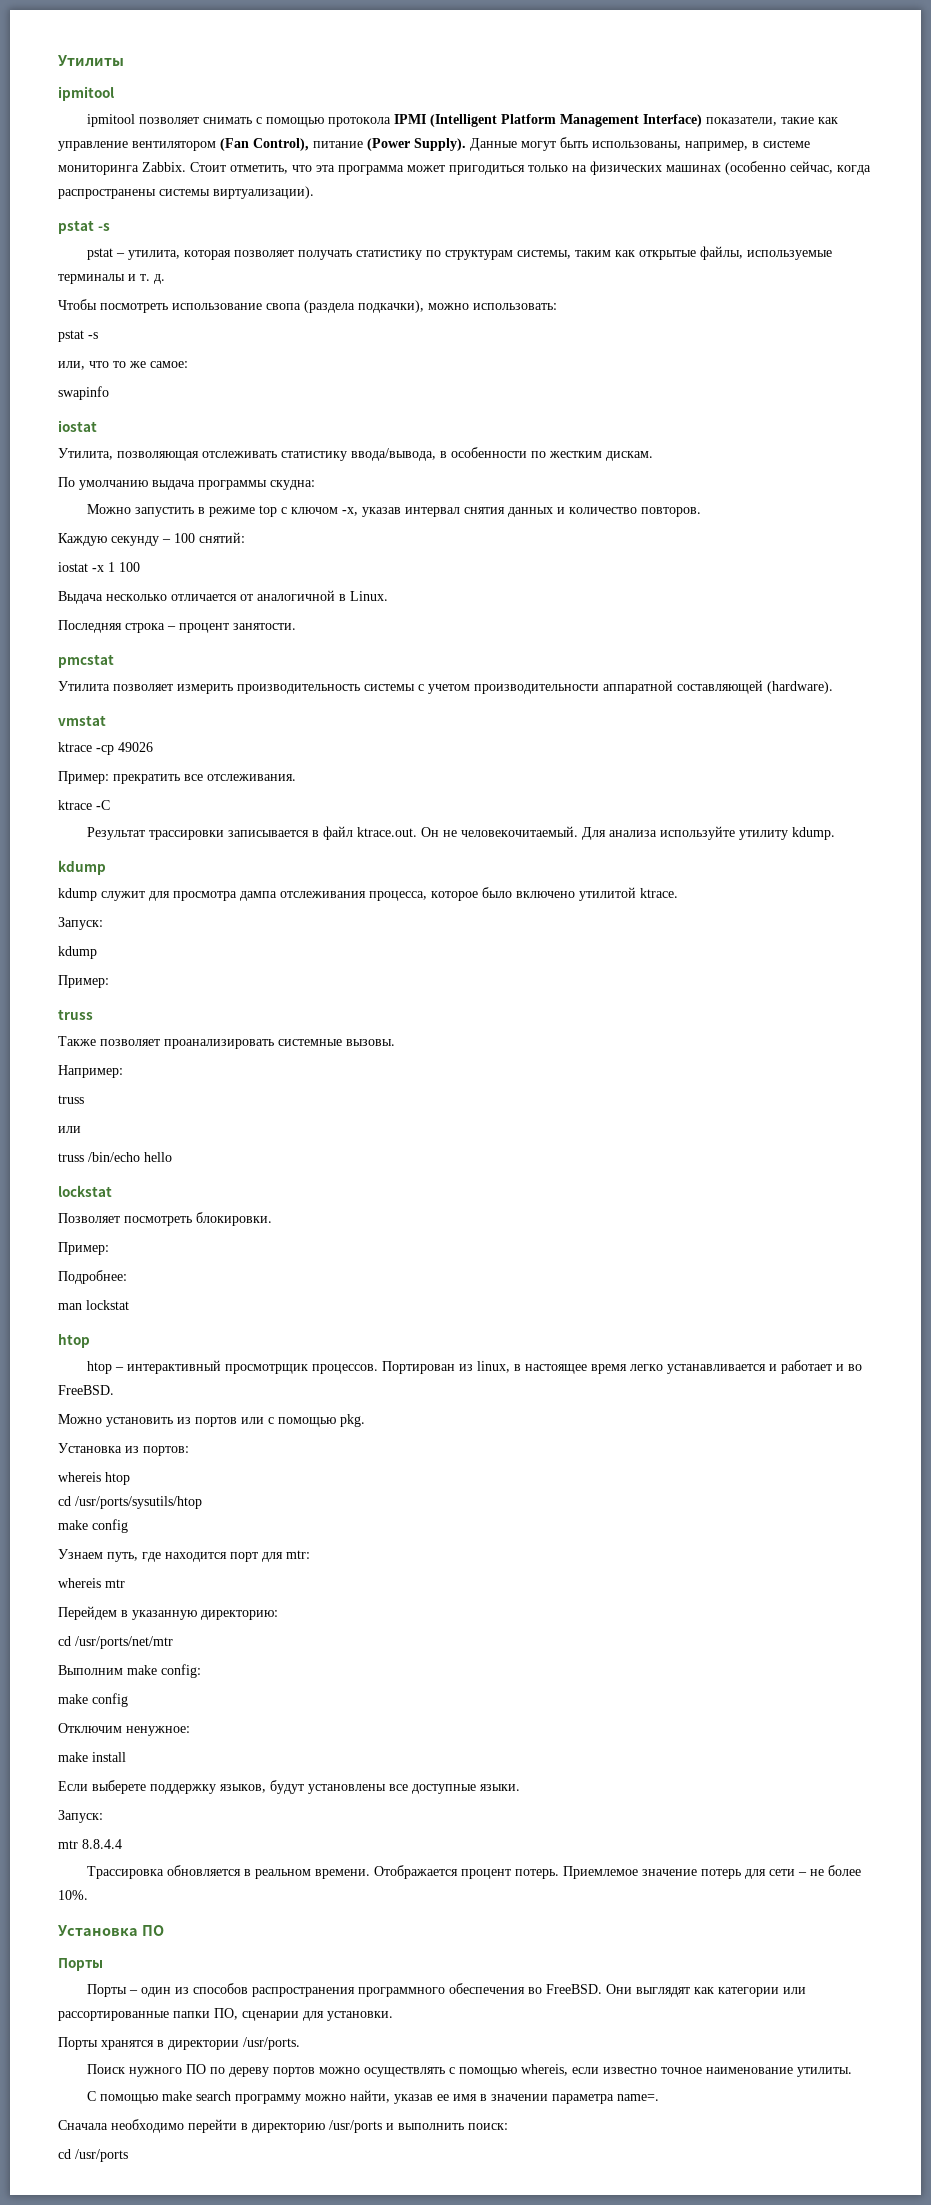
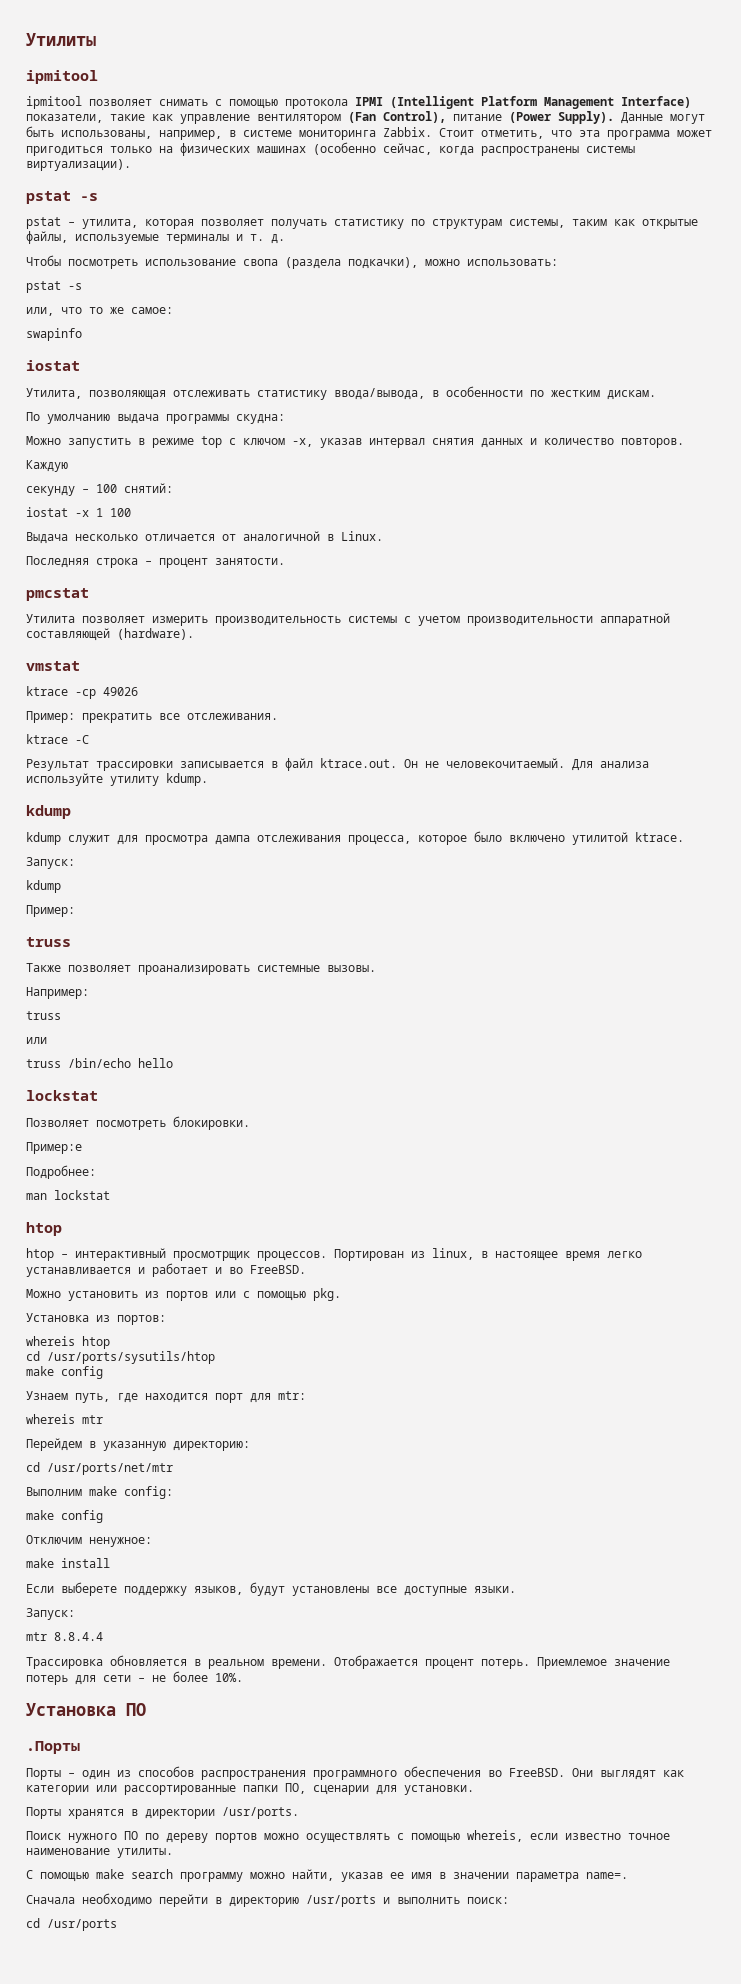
- Каждую секунду – 100 снятий:
+ Каждую
+ секунду – 100 снятий:
  Позволяет посмотреть блокировки.
- Пример:
+ Пример:e
  Установка ПО
- Порты
+ .Порты

